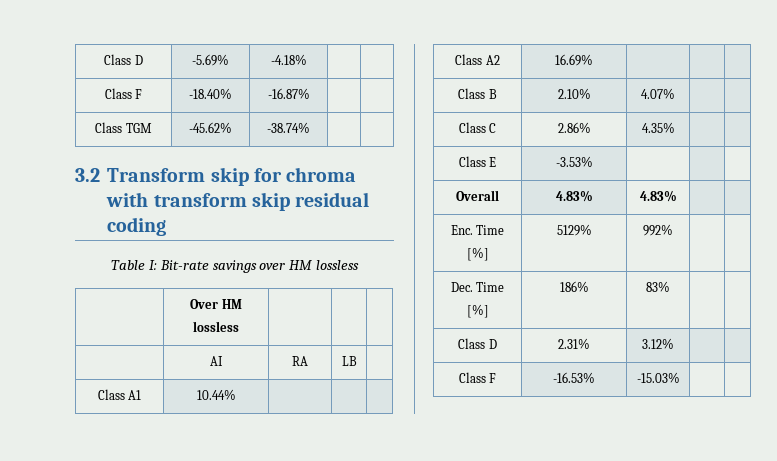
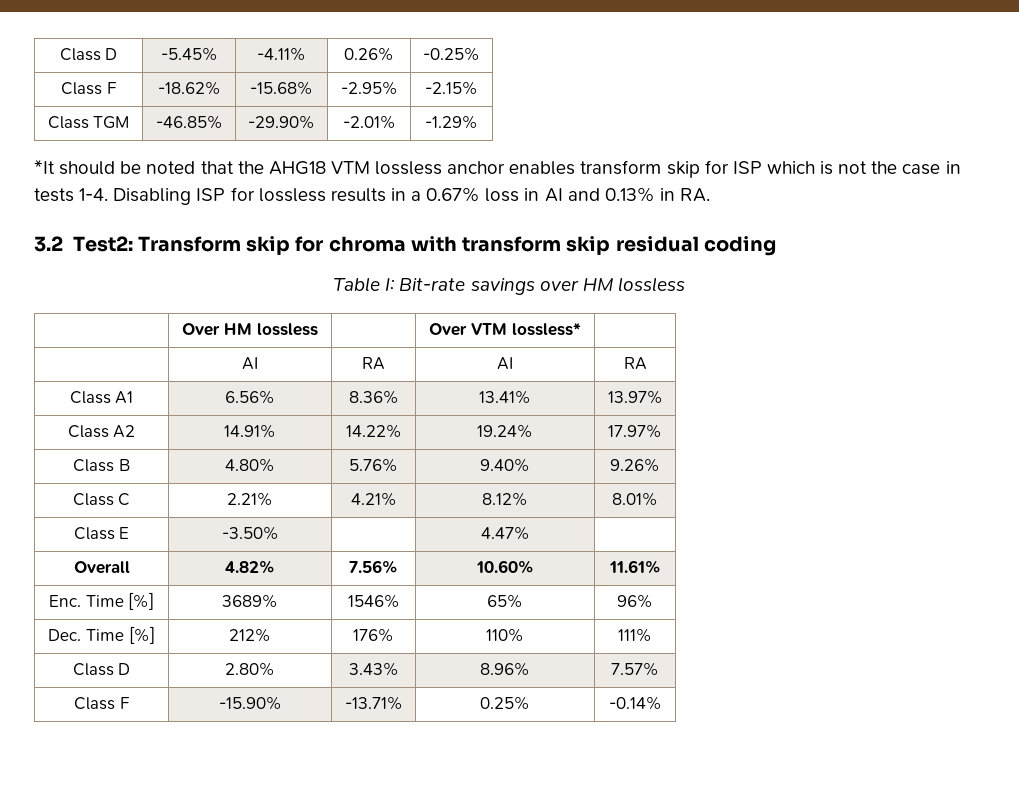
- Class D | -5.69% | -4.18% | |
- Class F | -18.40% | -16.87% | |
- Class TGM | -45.62% | -38.74% | |
+ Class D | -5.45% | -4.11% | 0.26% | -0.25%
+ Class F | -18.62% | -15.68% | -2.95% | -2.15%
+ Class TGM | -46.85% | -29.90% | -2.01% | -1.29%
+ *It should be noted that the AHG18 VTM lossless anchor enables transform skip for ISP which is not the case in tests 1-4. Disabling ISP for lossless results in a 0.67% loss in AI and 0.13% in RA.
- 3.2 Transform skip for chroma with transform skip residual coding
+ 3.2 Test2: Transform skip for chroma with transform skip residual coding
- | Over HM lossless | | |
+ | Over HM lossless | | Over VTM lossless* |
- | AI | RA | LB |
+ | AI | RA | AI | RA
- Class A1 | 10.44% | | |
- Class A2 | 16.69% | | |
- Class B | 2.10% | 4.07% | |
- Class C | 2.86% | 4.35% | |
+ Class A1 | 6.56% | 8.36% | 13.41% | 13.97%
+ Class A2 | 14.91% | 14.22% | 19.24% | 17.97%
+ Class B | 4.80% | 5.76% | 9.40% | 9.26%
+ Class C | 2.21% | 4.21% | 8.12% | 8.01%
- Class E | -3.53% | | |
+ Class E | -3.50% | | 4.47% |
- Overall | 4.83% | 4.83% | |
+ Overall | 4.82% | 7.56% | 10.60% | 11.61%
- Enc. Time [%] | 5129% | 992% | |
+ Enc. Time [%] | 3689% | 1546% | 65% | 96%
- Dec. Time [%] | 186% | 83% | |
- Class D | 2.31% | 3.12% | |
- Class F | -16.53% | -15.03% | |
+ Dec. Time [%] | 212% | 176% | 110% | 111%
+ Class D | 2.80% | 3.43% | 8.96% | 7.57%
+ Class F | -15.90% | -13.71% | 0.25% | -0.14%

